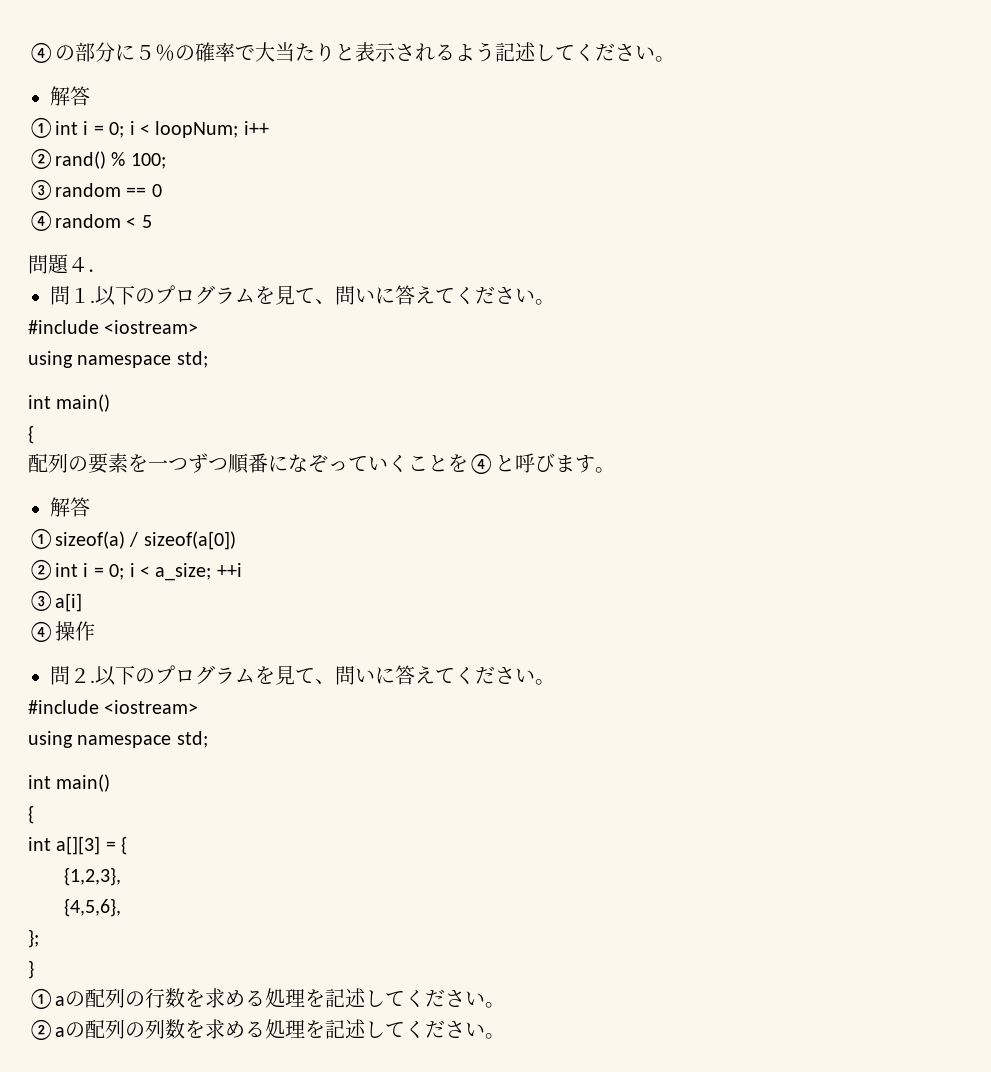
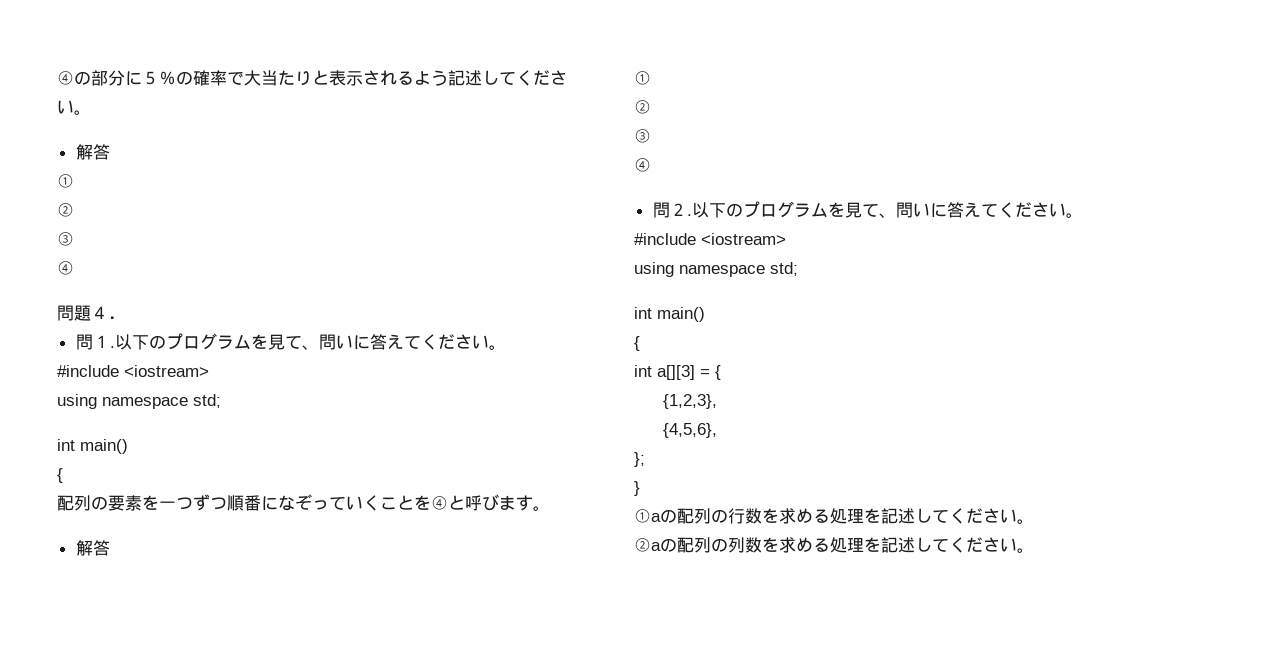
  ④の部分に５％の確率で大当たりと表示されるよう記述してください。
  解答
- ①int i = 0; i < loopNum; i++
- ②rand() % 100;
- ③random == 0
- ④random < 5
+ ①
+ ②
+ ③
+ ④
  配列の要素を一つずつ順番になぞっていくことを④と呼びます。
  解答
- ①sizeof(a) / sizeof(a[0])
- ②int i = 0; i < a_size; ++i
- ③a[i]
- ④操作
+ ①
+ ②
+ ③
+ ④

